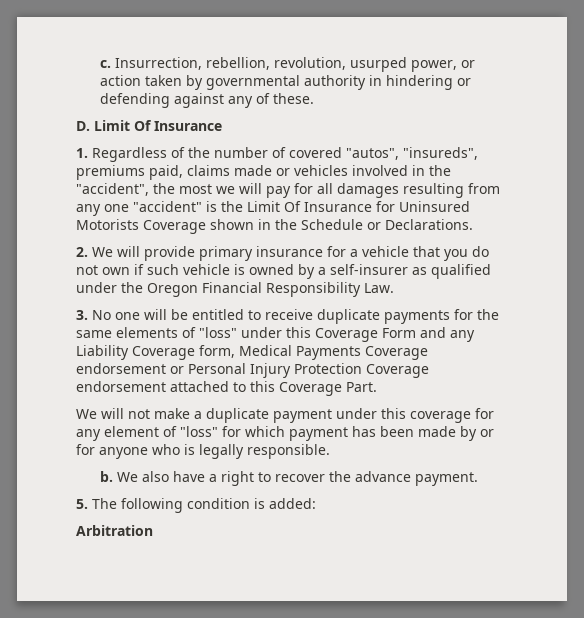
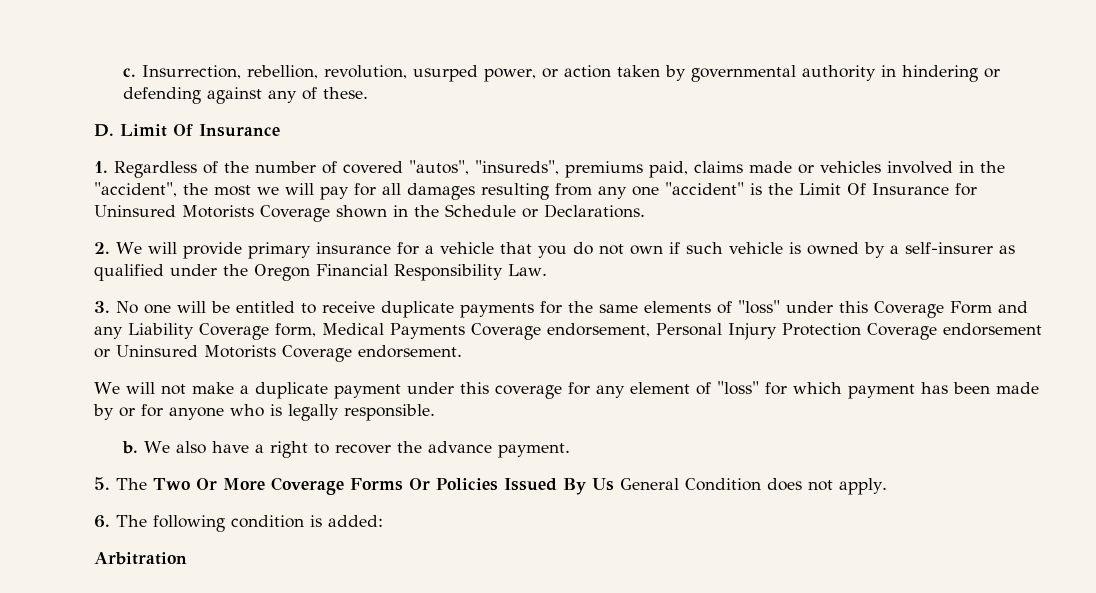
- 3. No one will be entitled to receive duplicate payments for the same elements of "loss" under this Coverage Form and any Liability Coverage form, Medical Payments Coverage endorsement or Personal Injury Protection Coverage endorsement attached to this Coverage Part.
+ 3. No one will be entitled to receive duplicate payments for the same elements of "loss" under this Coverage Form and any Liability Coverage form, Medical Payments Coverage endorsement, Personal Injury Protection Coverage endorsement or Uninsured Motorists Coverage endorsement.
- 5. The following condition is added:
+ 5. The Two Or More Coverage Forms Or Policies Issued By Us General Condition does not apply.
+ 6. The following condition is added:

